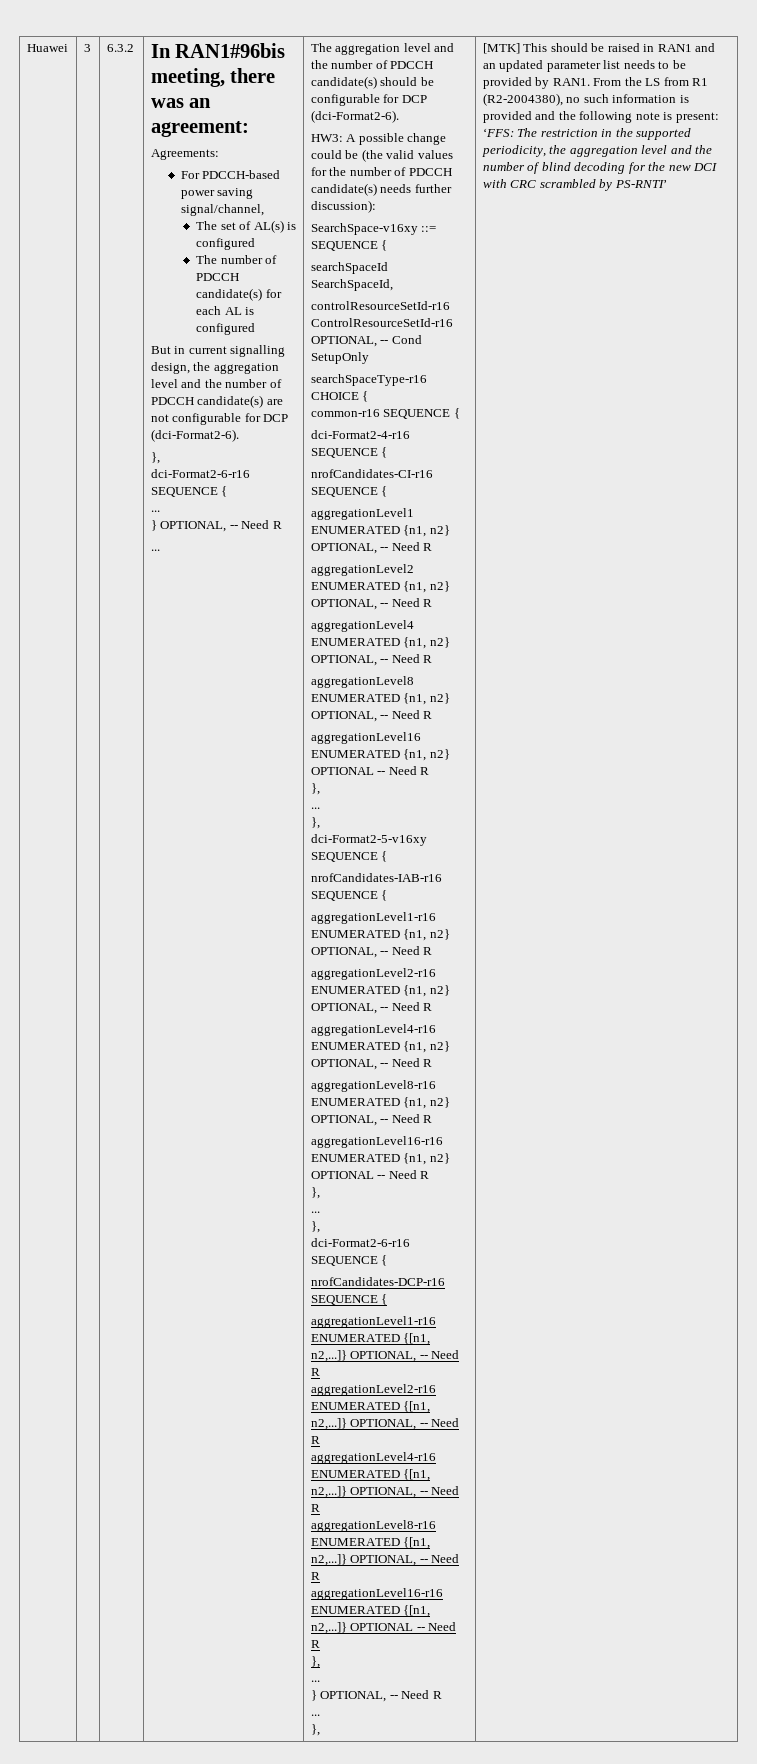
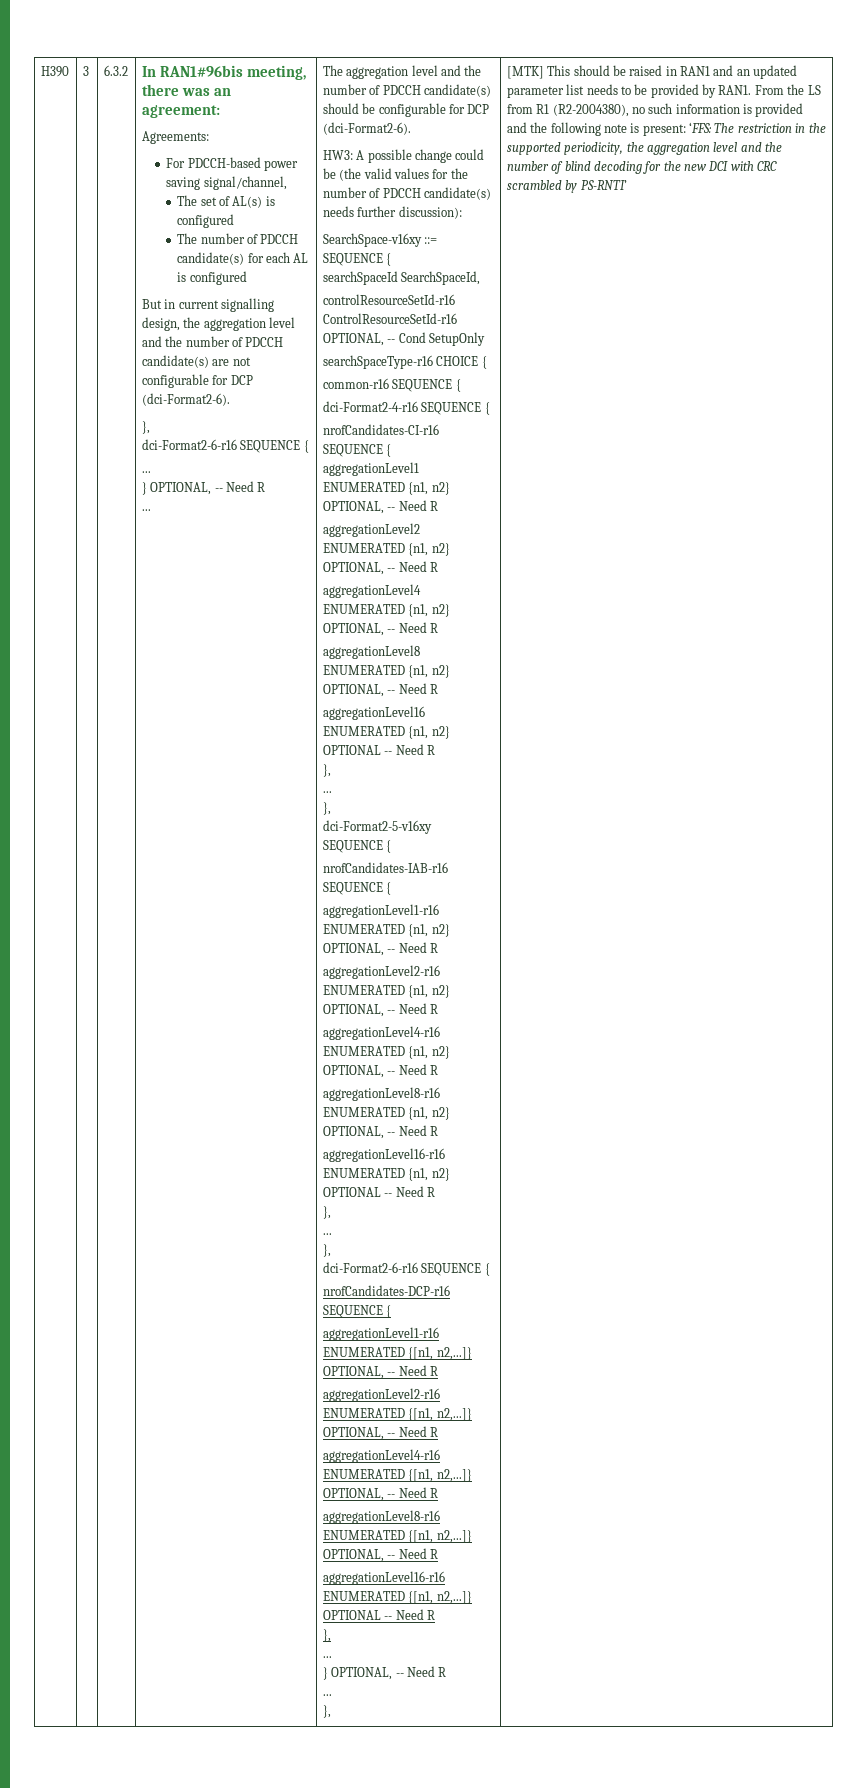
- Huawei
+ H390

